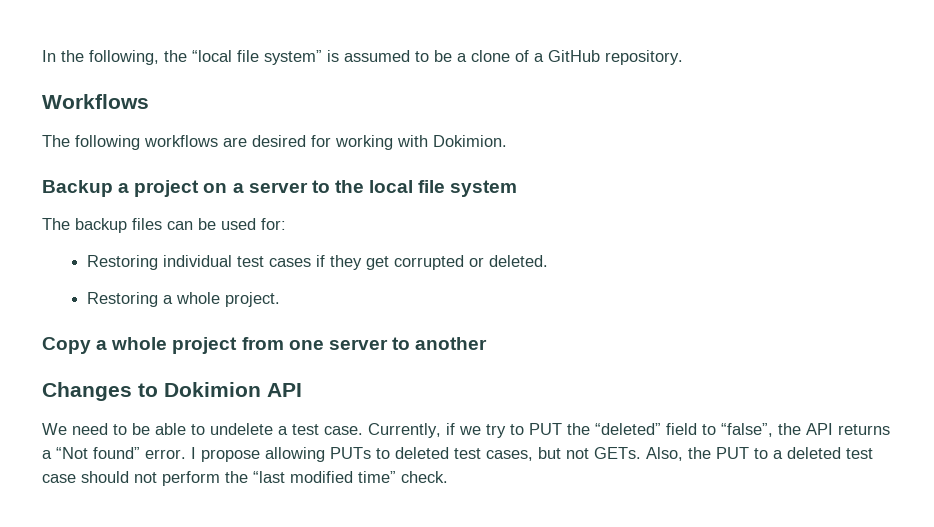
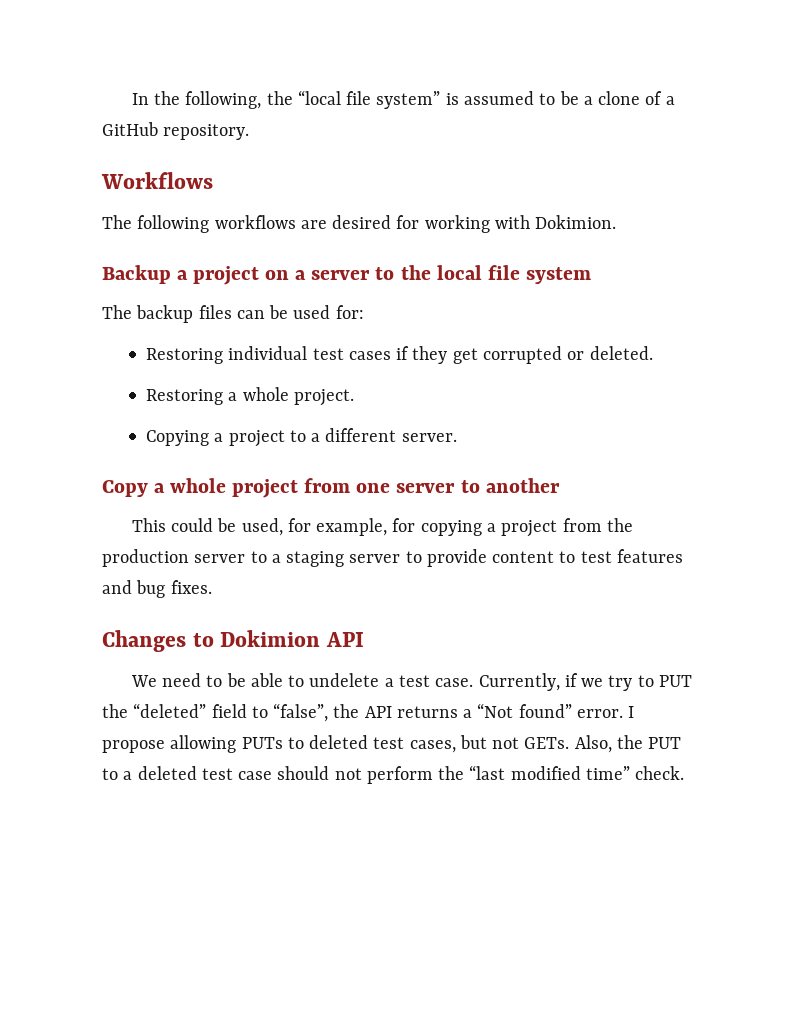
+ Copying a project to a different server.
+ This could be used, for example, for copying a project from the production server to a staging server to provide content to test features and bug fixes.

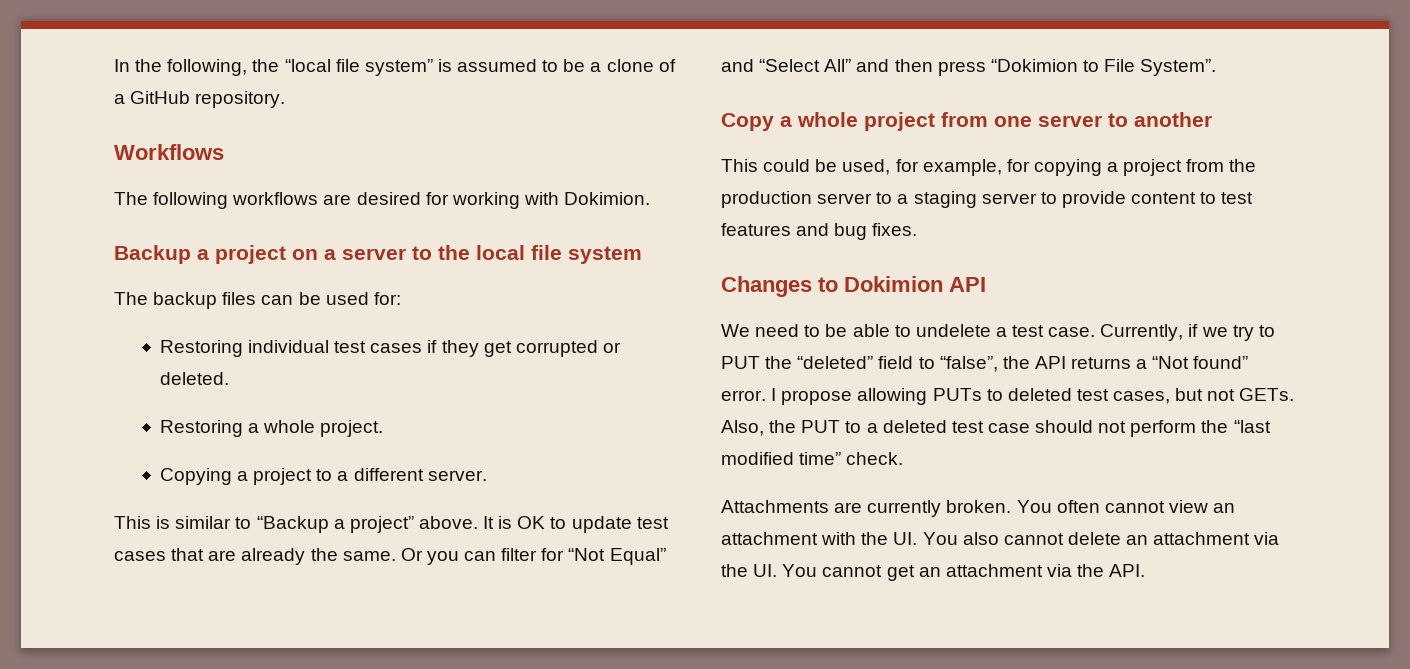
+ This is similar to “Backup a project” above. It is OK to update test cases that are already the same. Or you can filter for “Not Equal” and “Select All” and then press “Dokimion to File System”.
+ Attachments are currently broken. You often cannot view an attachment with the UI. You also cannot delete an attachment via the UI. You cannot get an attachment via the API.

